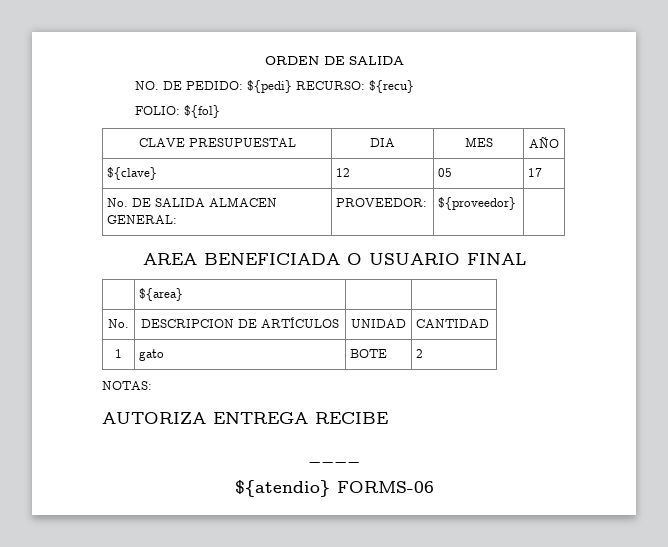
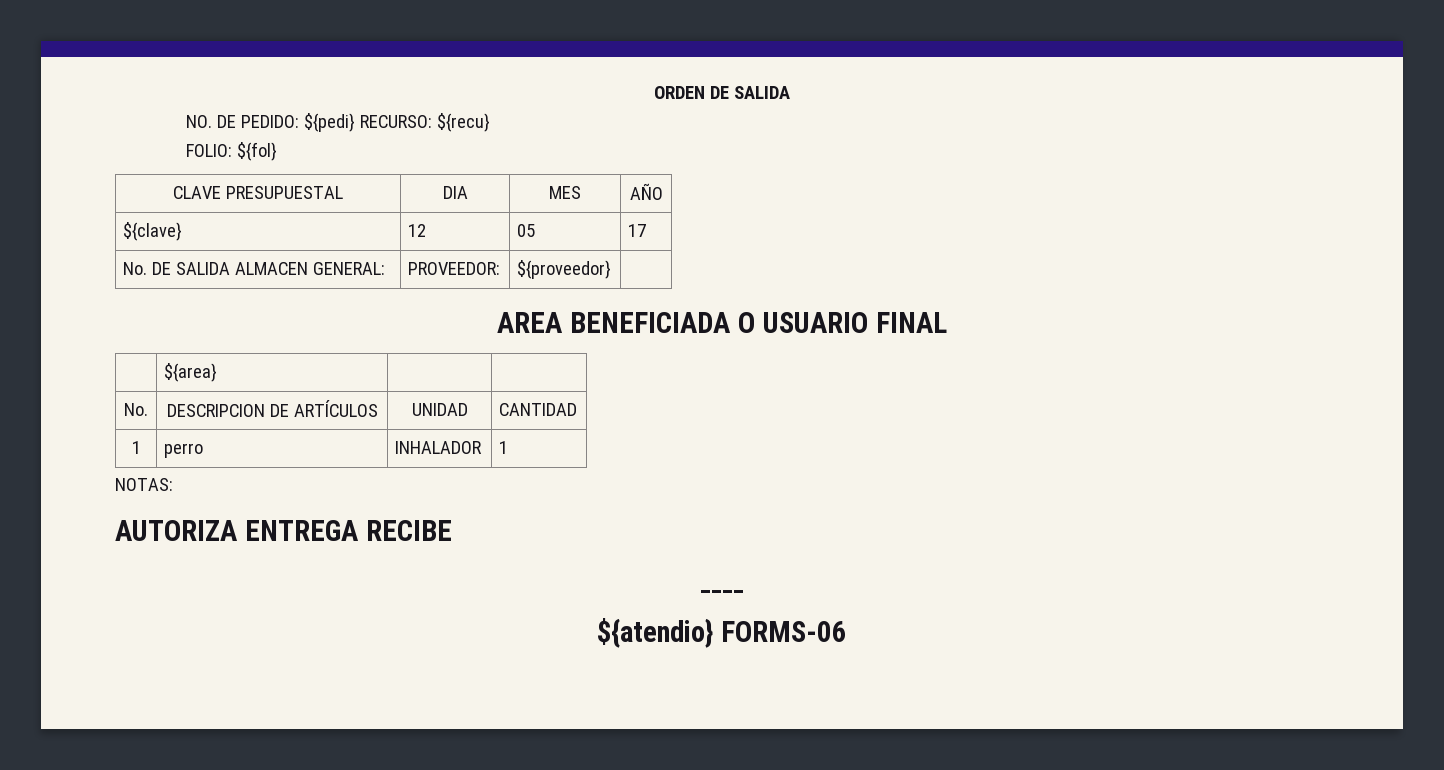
- 1 | gato | BOTE | 2
+ 1 | perro | INHALADOR | 1

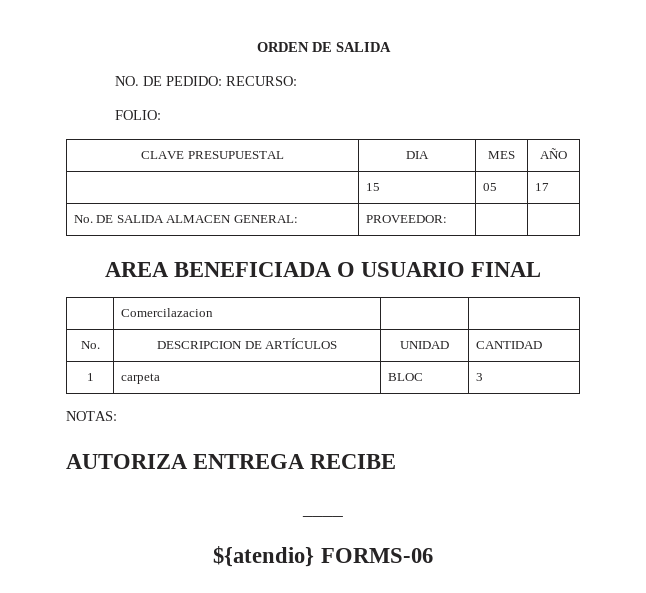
- NO. DE PEDIDO: ${pedi} RECURSO: ${recu}
+ NO. DE PEDIDO: RECURSO:
- FOLIO: ${fol}
+ FOLIO:
- ${clave} | 12 | 05 | 17
+ | 15 | 05 | 17
- No. DE SALIDA ALMACEN GENERAL: | PROVEEDOR: | ${proveedor} |
+ No. DE SALIDA ALMACEN GENERAL: | PROVEEDOR: | |
- | ${area} | |
+ | Comercilazacion | |
- 1 | perro | INHALADOR | 1
+ 1 | carpeta | BLOC | 3

